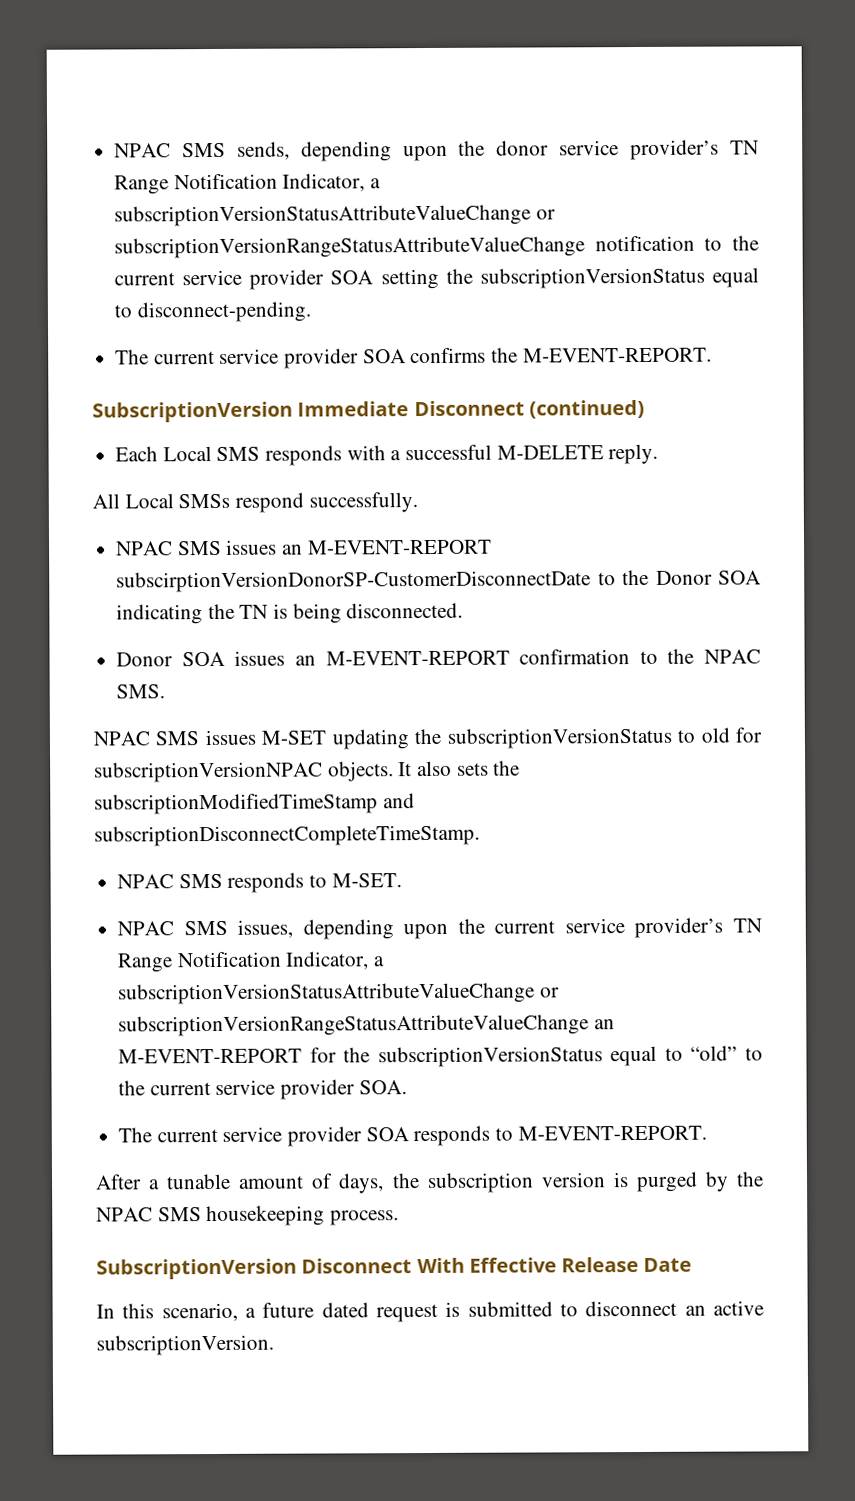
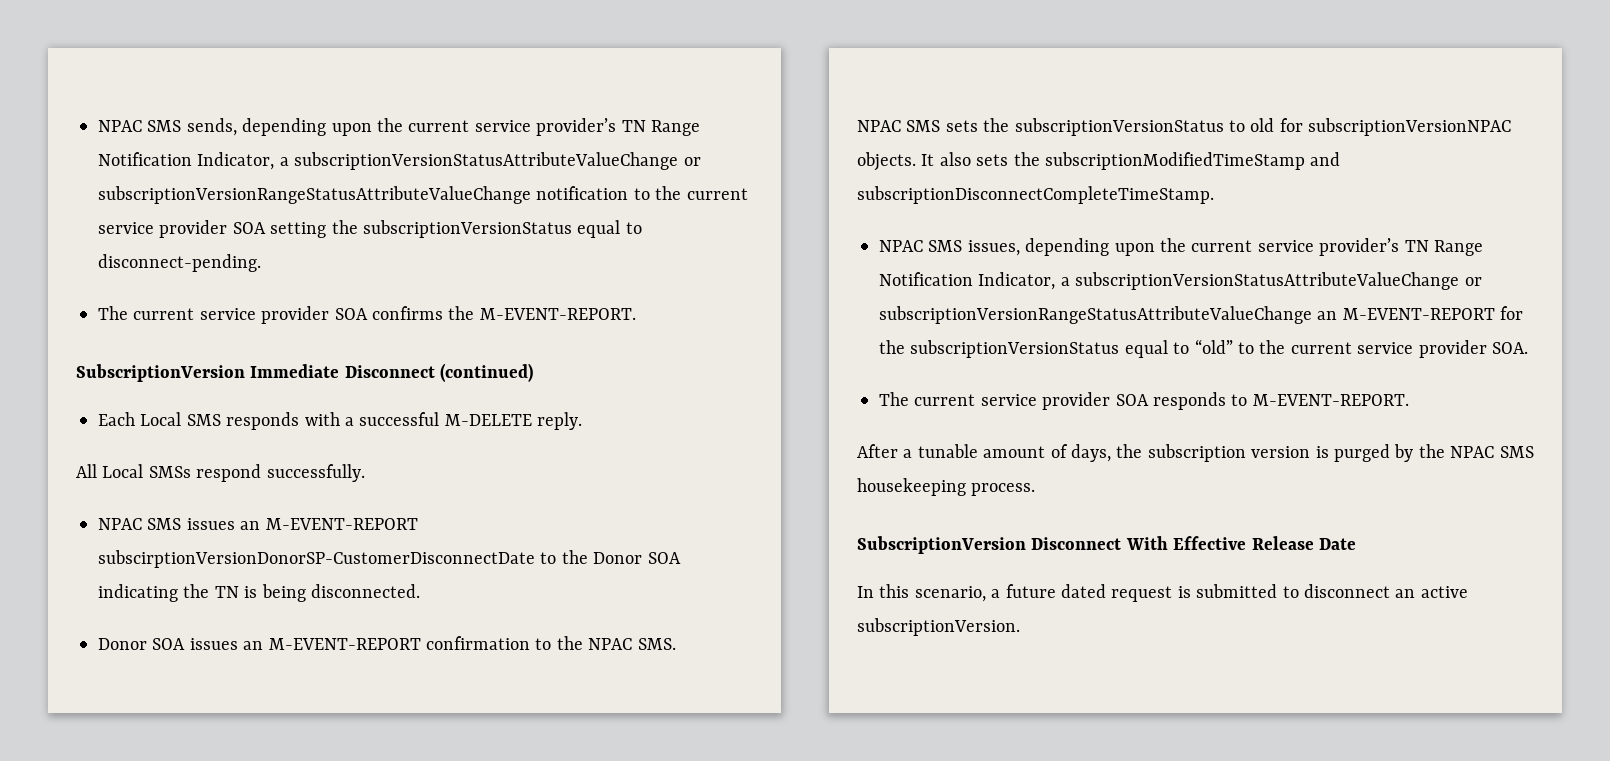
- NPAC SMS sends, depending upon the donor service provider’s TN Range Notification Indicator, a subscriptionVersionStatusAttributeValueChange or subscriptionVersionRangeStatusAttributeValueChange notification to the current service provider SOA setting the subscriptionVersionStatus equal to disconnect-pending.
+ NPAC SMS sends, depending upon the current service provider’s TN Range Notification Indicator, a subscriptionVersionStatusAttributeValueChange or subscriptionVersionRangeStatusAttributeValueChange notification to the current service provider SOA setting the subscriptionVersionStatus equal to disconnect-pending.
- NPAC SMS issues M-SET updating the subscriptionVersionStatus to old for subscriptionVersionNPAC objects.
+ NPAC SMS sets the subscriptionVersionStatus to old for subscriptionVersionNPAC objects.
- NPAC SMS responds to M-SET.

